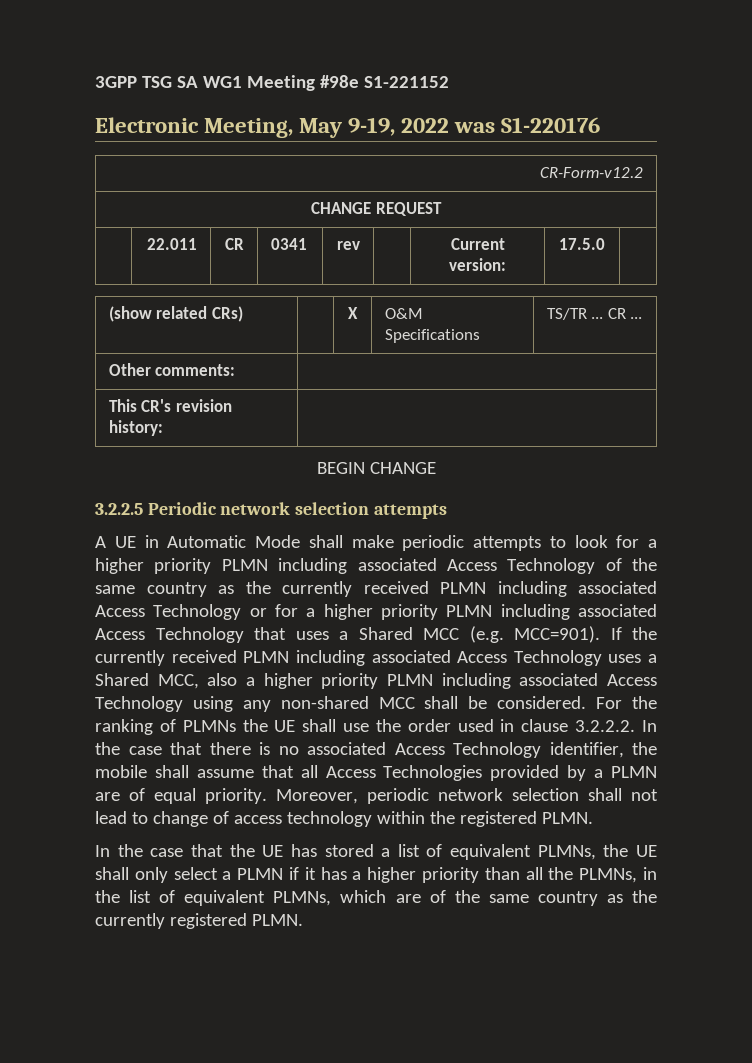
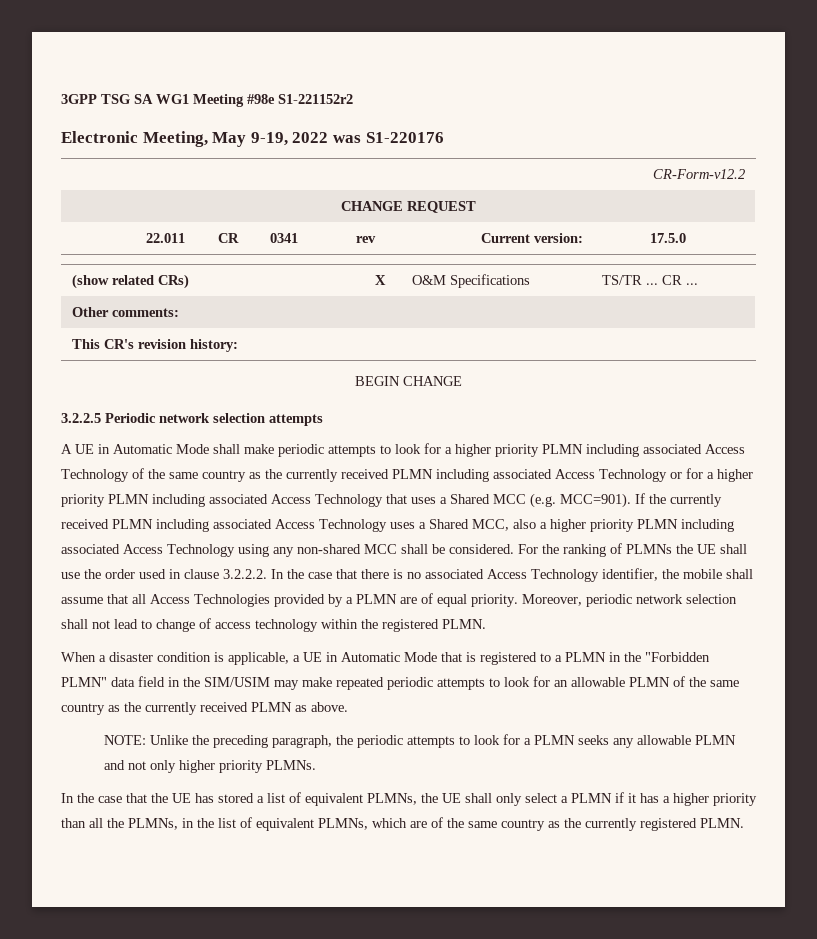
- 3GPP TSG SA WG1 Meeting #98e S1-221152
+ 3GPP TSG SA WG1 Meeting #98e S1-221152r2
+ When a disaster condition is applicable, a UE in Automatic Mode that is registered to a PLMN in the "Forbidden PLMN" data field in the SIM/USIM may make repeated periodic attempts to look for an allowable PLMN of the same country as the currently received PLMN as above.
+ NOTE: Unlike the preceding paragraph, the periodic attempts to look for a PLMN seeks any allowable PLMN and not only higher priority PLMNs.

